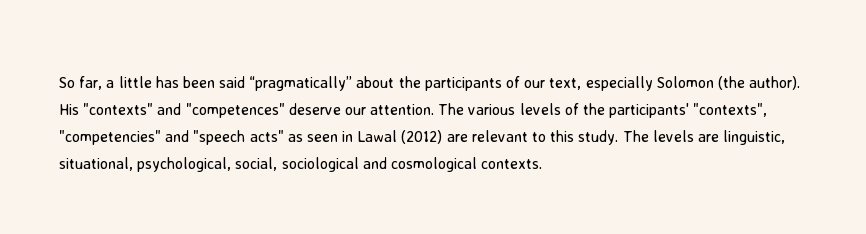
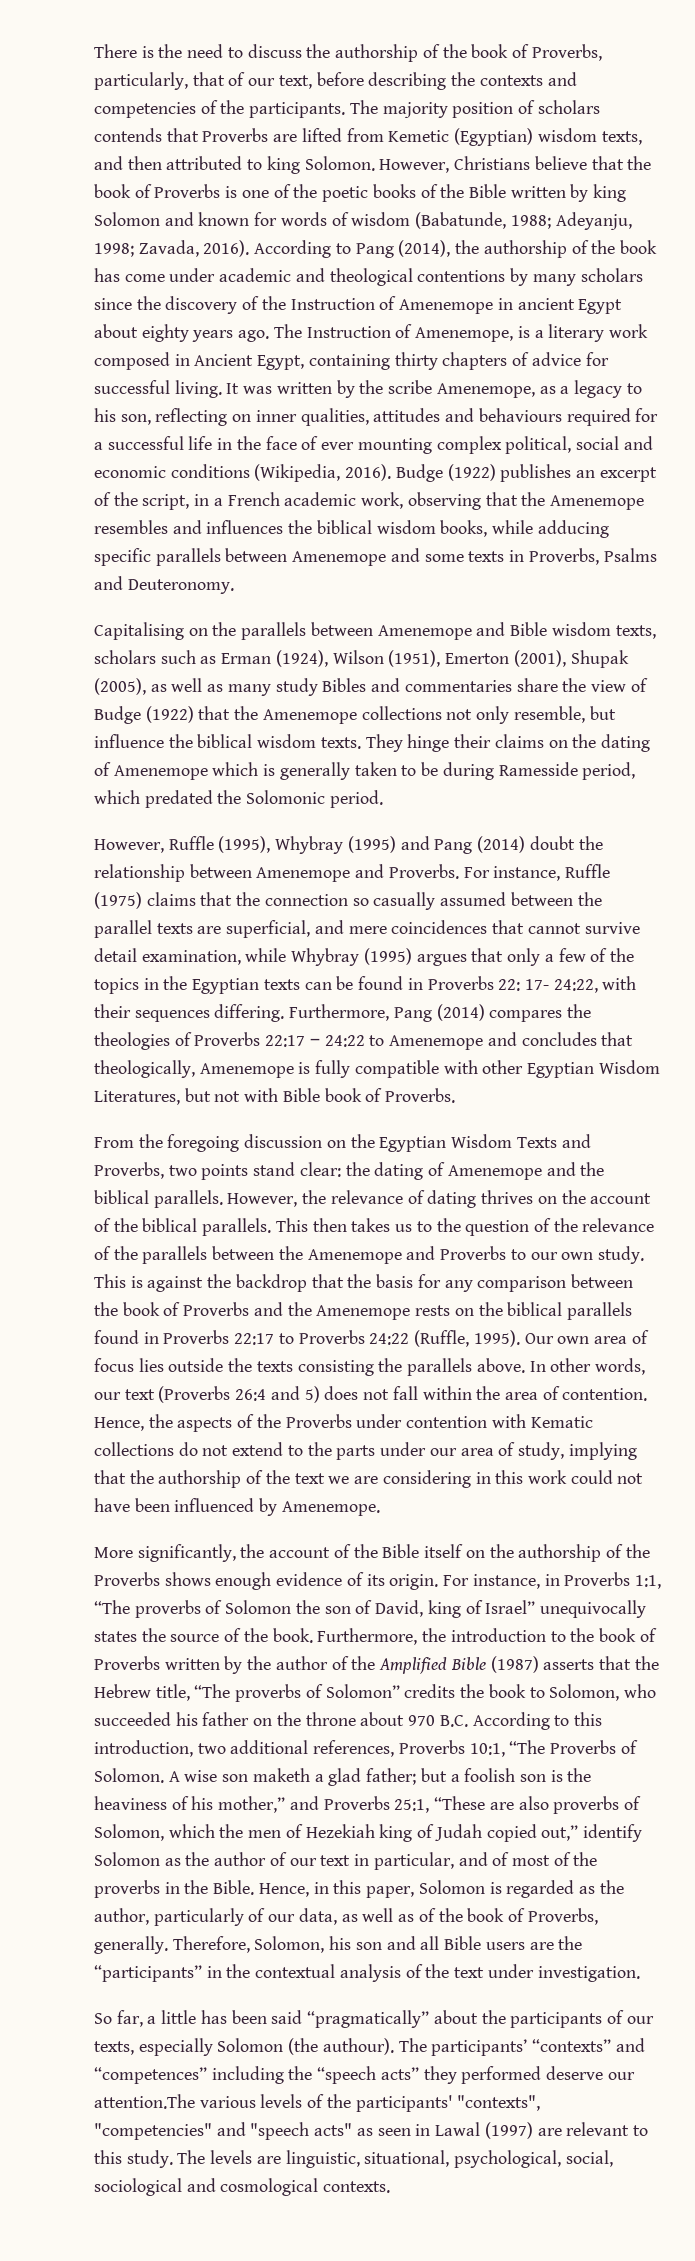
+ There is the need to discuss the authorship of the book of Proverbs, particularly, that of our text, before describing the contexts and competencies of the participants. The majority position of scholars contends that Proverbs are lifted from Kemetic (Egyptian) wisdom texts, and then attributed to king Solomon. However, Christians believe that the book of Proverbs is one of the poetic books of the Bible written by king Solomon and known for words of wisdom (Babatunde, 1988; Adeyanju, 1998; Zavada, 2016). According to Pang (2014), the authorship of the book has come under academic and theological contentions by many scholars since the discovery of the Instruction of Amenemope in ancient Egypt about eighty years ago. The Instruction of Amenemope, is a literary work composed in Ancient Egypt, containing thirty chapters of advice for successful living. It was written by the scribe Amenemope, as a legacy to his son, reflecting on inner qualities, attitudes and behaviours required for a successful life in the face of ever mounting complex political, social and economic conditions (Wikipedia, 2016). Budge (1922) publishes an excerpt of the script, in a French academic work, observing that the Amenemope resembles and influences the biblical wisdom books, while adducing specific parallels between Amenemope and some texts in Proverbs, Psalms and Deuteronomy.
+ Capitalising on the parallels between Amenemope and Bible wisdom texts, scholars such as Erman (1924), Wilson (1951), Emerton (2001), Shupak (2005), as well as many study Bibles and commentaries share the view of Budge (1922) that the Amenemope collections not only resemble, but influence the biblical wisdom texts. They hinge their claims on the dating of Amenemope which is generally taken to be during Ramesside period, which predated the Solomonic period.
+ However, Ruffle (1995), Whybray (1995) and Pang (2014) doubt the relationship between Amenemope and Proverbs. For instance, Ruffle (1975) claims that the connection so casually assumed between the parallel texts are superficial, and mere coincidences that cannot survive detail examination, while Whybray (1995) argues that only a few of the topics in the Egyptian texts can be found in Proverbs 22: 17- 24:22, with their sequences differing. Furthermore, Pang (2014) compares the theologies of Proverbs 22:17 ‒ 24:22 to Amenemope and concludes that theologically, Amenemope is fully compatible with other Egyptian Wisdom Literatures, but not with Bible book of Proverbs.
+ From the foregoing discussion on the Egyptian Wisdom Texts and Proverbs, two points stand clear: the dating of Amenemope and the biblical parallels. However, the relevance of dating thrives on the account of the biblical parallels. This then takes us to the question of the relevance of the parallels between the Amenemope and Proverbs to our own study. This is against the backdrop that the basis for any comparison between the book of Proverbs and the Amenemope rests on the biblical parallels found in Proverbs 22:17 to Proverbs 24:22 (Ruffle, 1995). Our own area of focus lies outside the texts consisting the parallels above. In other words, our text (Proverbs 26:4 and 5) does not fall within the area of contention. Hence, the aspects of the Proverbs under contention with Kematic collections do not extend to the parts under our area of study, implying that the authorship of the text we are considering in this work could not have been influenced by Amenemope.
+ More significantly, the account of the Bible itself on the authorship of the Proverbs shows enough evidence of its origin. For instance, in Proverbs 1:1, “The proverbs of Solomon the son of David, king of Israel” unequivocally states the source of the book. Furthermore, the introduction to the book of Proverbs written by the author of the Amplified Bible (1987) asserts that the Hebrew title, “The proverbs of Solomon” credits the book to Solomon, who succeeded his father on the throne about 970 B.C. According to this introduction, two additional references, Proverbs 10:1, “The Proverbs of Solomon. A wise son maketh a glad father; but a foolish son is the heaviness of his mother,” and Proverbs 25:1, “These are also proverbs of Solomon, which the men of Hezekiah king of Judah copied out,” identify Solomon as the author of our text in particular, and of most of the proverbs in the Bible. Hence, in this paper, Solomon is regarded as the author, particularly of our data, as well as of the book of Proverbs, generally. Therefore, Solomon, his son and all Bible users are the “participants” in the contextual analysis of the text under investigation.
- So far, a little has been said “pragmatically” about the participants of our text, especially Solomon (the author). His "contexts" and "competences" deserve our attention. The various levels of the participants' "contexts", "competencies" and "speech acts" as seen in Lawal (2012) are relevant to this study.
+ So far, a little has been said “pragmatically” about the participants of our texts, especially Solomon (the authour). The participants’ “contexts” and “competences” including the “speech acts” they performed deserve our attention.The various levels of the participants' "contexts", "competencies" and "speech acts" as seen in Lawal (1997) are relevant to this study.

